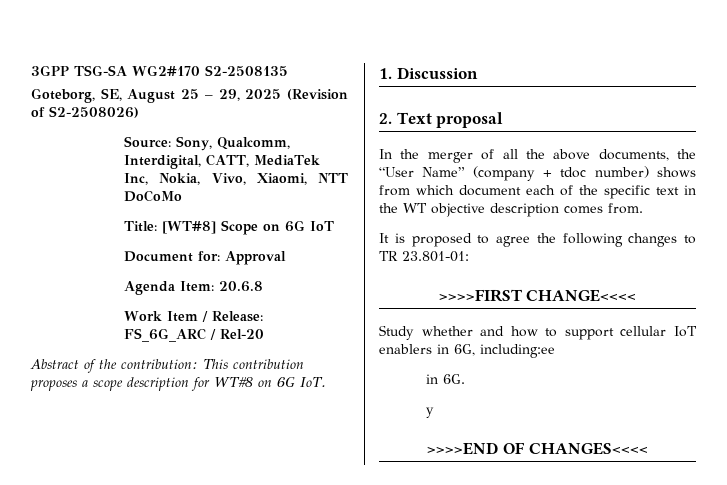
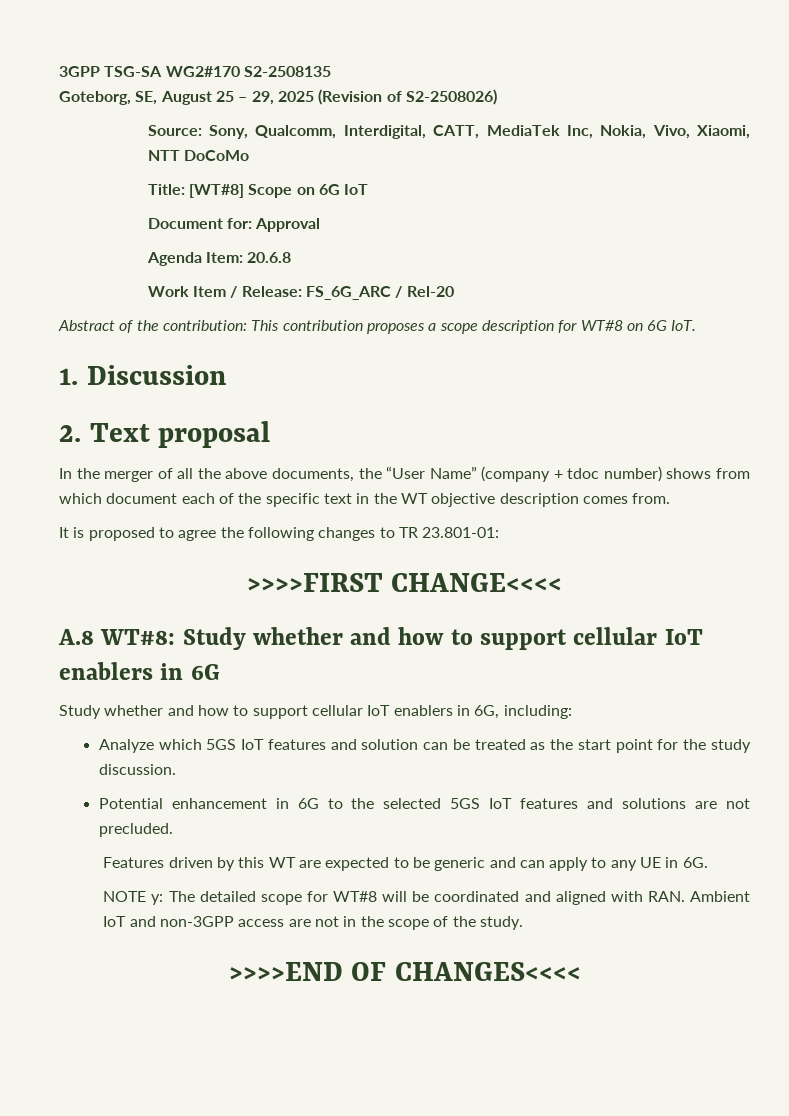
+ A.8 WT#8: Study whether and how to support cellular IoT enablers in 6G
- Study whether and how to support cellular IoT enablers in 6G, including:ee
- in 6G.
- y
+ Study whether and how to support cellular IoT enablers in 6G, including:
+ Analyze which 5GS IoT features and solution can be treated as the start point for the study discussion.
+ Potential enhancement in 6G to the selected 5GS IoT features and solutions are not precluded.
+ Features driven by this WT are expected to be generic and can apply to any UE in 6G.
+ NOTE y: The detailed scope for WT#8 will be coordinated and aligned with RAN. Ambient IoT and non-3GPP access are not in the scope of the study.

